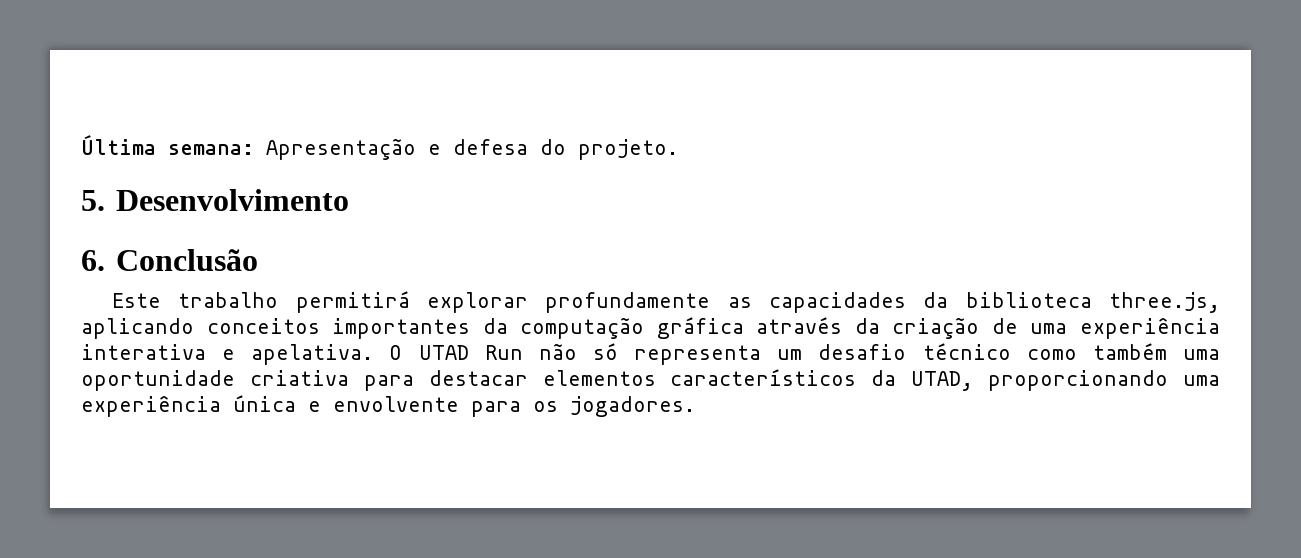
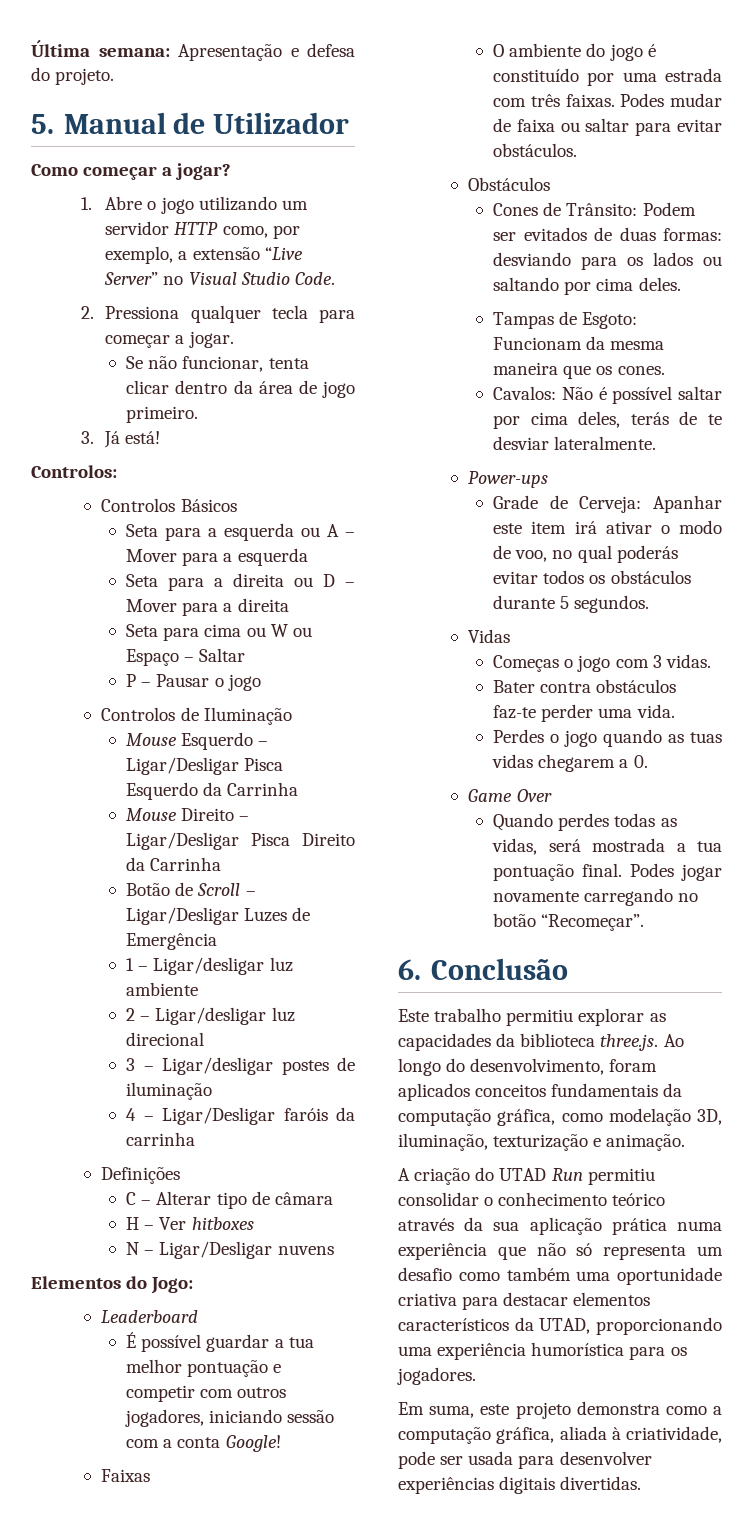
- 5. Desenvolvimento
+ 5. Manual de Utilizador
+ Como começar a jogar?
+ 1. Abre o jogo utilizando um servidor HTTP como, por exemplo, a extensão “Live Server” no Visual Studio Code.
+ 2. Pressiona qualquer tecla para começar a jogar.
+ Se não funcionar, tenta clicar dentro da área de jogo primeiro.
+ 3. Já está!
+ Controlos:
+ Controlos Básicos
+ Seta para a esquerda ou A – Mover para a esquerda
+ Seta para a direita ou D – Mover para a direita
+ Seta para cima ou W ou Espaço – Saltar
+ P – Pausar o jogo
+ Controlos de Iluminação
+ Mouse Esquerdo – Ligar/Desligar Pisca Esquerdo da Carrinha
+ Mouse Direito – Ligar/Desligar Pisca Direito da Carrinha
+ Botão de Scroll – Ligar/Desligar Luzes de Emergência
+ 1 – Ligar/desligar luz ambiente
+ 2 – Ligar/desligar luz direcional
+ 3 – Ligar/desligar postes de iluminação
+ 4 – Ligar/Desligar faróis da carrinha
+ Definições
+ C – Alterar tipo de câmara
+ H – Ver hitboxes
+ N – Ligar/Desligar nuvens
+ Elementos do Jogo:
+ Leaderboard
+ É possível guardar a tua melhor pontuação e competir com outros jogadores, iniciando sessão com a conta Google!
+ Faixas
+ O ambiente do jogo é constituído por uma estrada com três faixas. Podes mudar de faixa ou saltar para evitar obstáculos.
+ Obstáculos
+ Cones de Trânsito: Podem ser evitados de duas formas: desviando para os lados ou saltando por cima deles.
+ Tampas de Esgoto: Funcionam da mesma maneira que os cones.
+ Cavalos: Não é possível saltar por cima deles, terás de te desviar lateralmente.
+ Power-ups
+ Grade de Cerveja: Apanhar este item irá ativar o modo de voo, no qual poderás evitar todos os obstáculos durante 5 segundos.
+ Vidas
+ Começas o jogo com 3 vidas.
+ Bater contra obstáculos faz-te perder uma vida.
+ Perdes o jogo quando as tuas vidas chegarem a 0.
+ Game Over
+ Quando perdes todas as vidas, será mostrada a tua pontuação final. Podes jogar novamente carregando no botão “Recomeçar”.
- Este trabalho permitirá explorar profundamente as capacidades da biblioteca three.js, aplicando conceitos importantes da computação gráfica através da criação de uma experiência interativa e apelativa. O UTAD Run não só representa um desafio técnico como também uma oportunidade criativa para destacar elementos característicos da UTAD, proporcionando uma experiência única e envolvente para os jogadores.
+ Este trabalho permitiu explorar as capacidades da biblioteca three.js. Ao longo do desenvolvimento, foram aplicados conceitos fundamentais da computação gráfica, como modelação 3D, iluminação, texturização e animação.
+ A criação do UTAD Run permitiu consolidar o conhecimento teórico através da sua aplicação prática numa experiência que não só representa um desafio como também uma oportunidade criativa para destacar elementos característicos da UTAD, proporcionando uma experiência humorística para os jogadores.
+ Em suma, este projeto demonstra como a computação gráfica, aliada à criatividade, pode ser usada para desenvolver experiências digitais divertidas.

